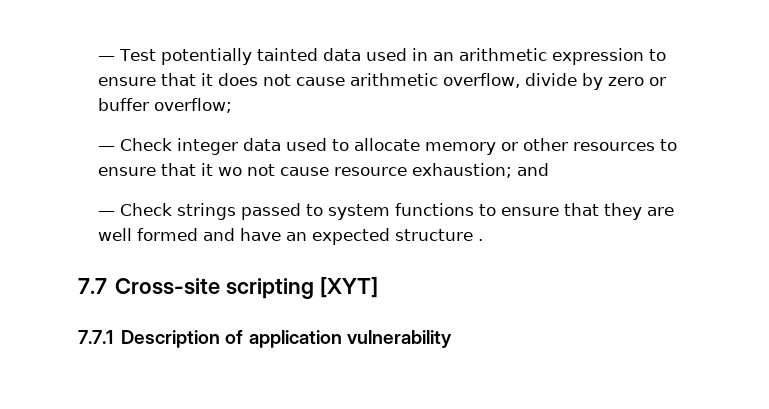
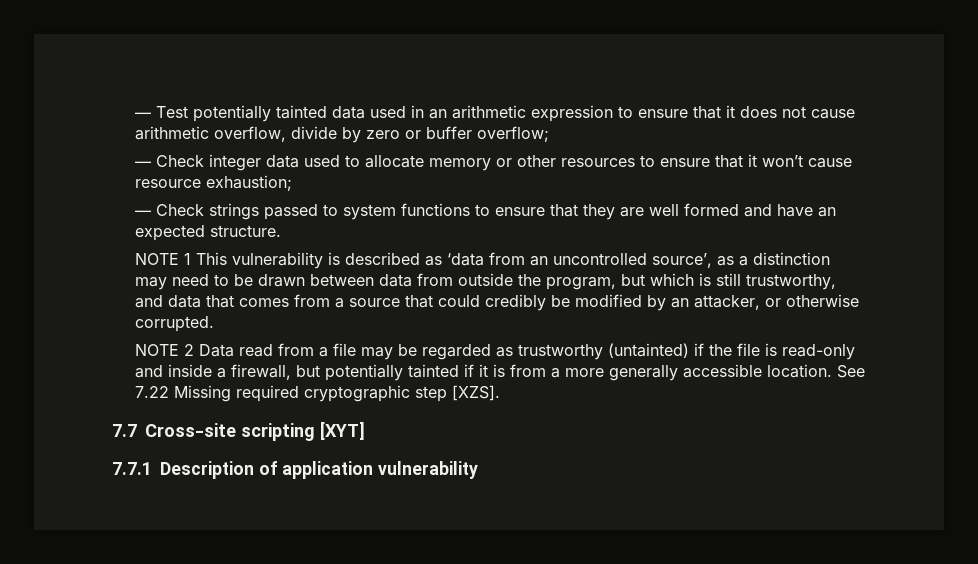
- — Check integer data used to allocate memory or other resources to ensure that it wo not cause resource exhaustion; and
+ — Check integer data used to allocate memory or other resources to ensure that it won’t cause resource exhaustion;
- — Check strings passed to system functions to ensure that they are well formed and have an expected structure .
+ — Check strings passed to system functions to ensure that they are well formed and have an expected structure.
+ NOTE 1 This vulnerability is described as ‘data from an uncontrolled source’, as a distinction may need to be drawn between data from outside the program, but which is still trustworthy, and data that comes from a source that could credibly be modified by an attacker, or otherwise corrupted.
+ NOTE 2 Data read from a file may be regarded as trustworthy (untainted) if the file is read-only and inside a firewall, but potentially tainted if it is from a more generally accessible location. See 7.22 Missing required cryptographic step [XZS].

